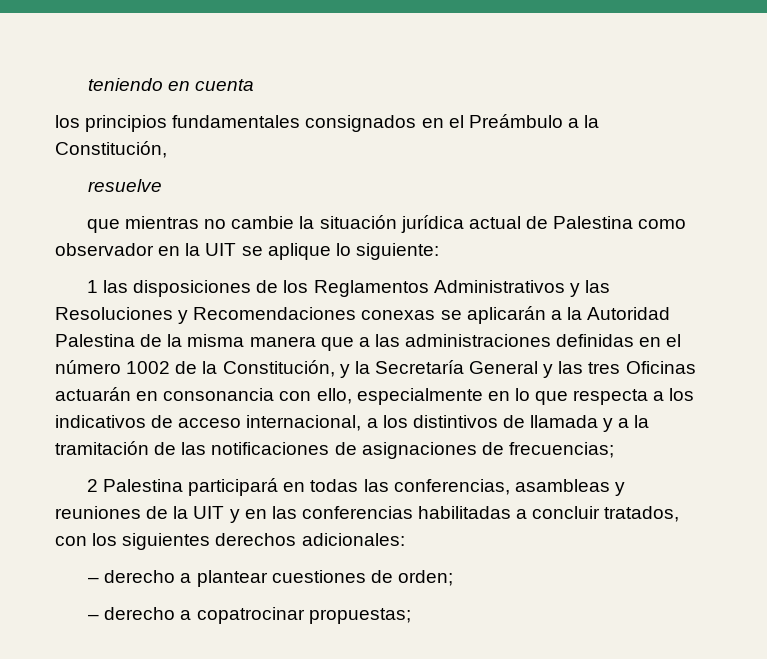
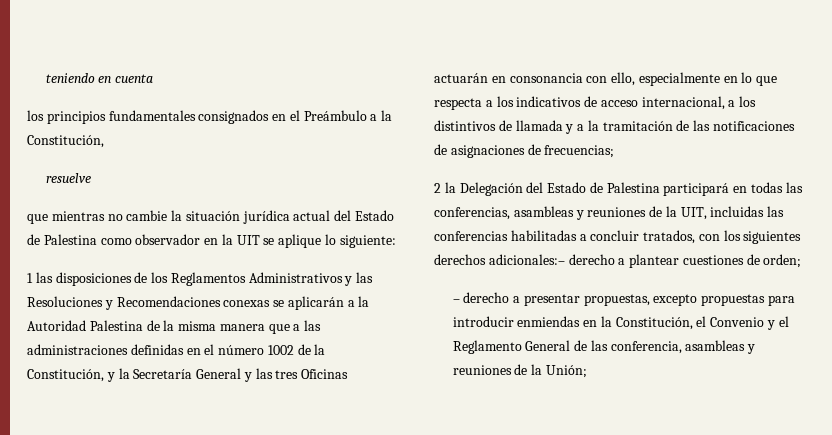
- que mientras no cambie la situación jurídica actual de Palestina como observador en la UIT se aplique lo siguiente:
+ que mientras no cambie la situación jurídica actual del Estado de Palestina como observador en la UIT se aplique lo siguiente:
- 2 Palestina participará en todas las conferencias, asambleas y reuniones de la UIT y en las conferencias habilitadas a concluir tratados, con los siguientes derechos adicionales:
- – derecho a plantear cuestiones de orden;
+ 2 la Delegación del Estado de Palestina participará en todas las conferencias, asambleas y reuniones de la UIT, incluidas las conferencias habilitadas a concluir tratados, con los siguientes derechos adicionales:– derecho a plantear cuestiones de orden;
- – derecho a copatrocinar propuestas;
+ – derecho a presentar propuestas, excepto propuestas para introducir enmiendas en la Constitución, el Convenio y el Reglamento General de las conferencia, asambleas y reuniones de la Unión;

